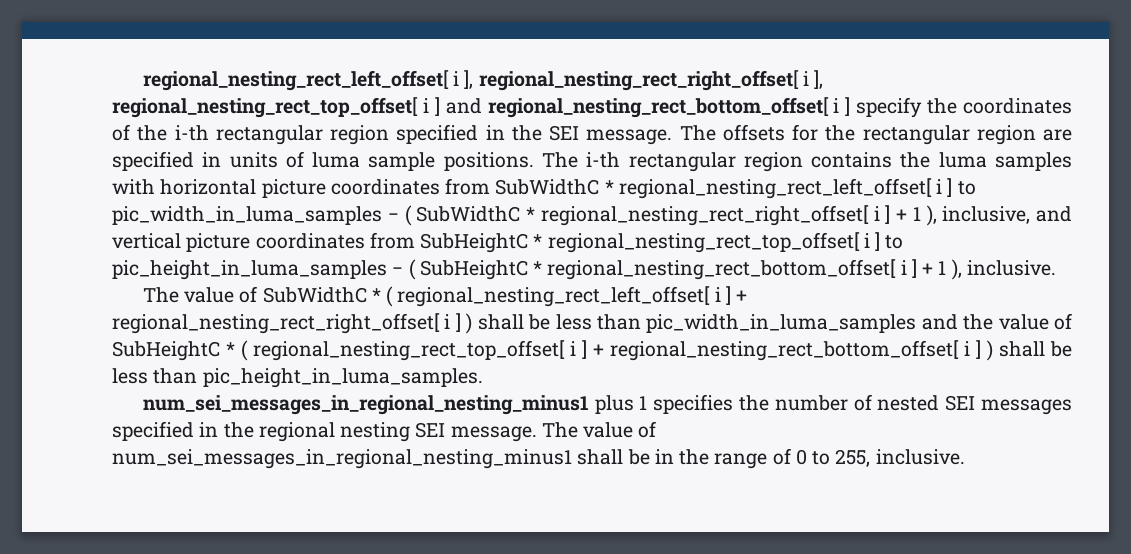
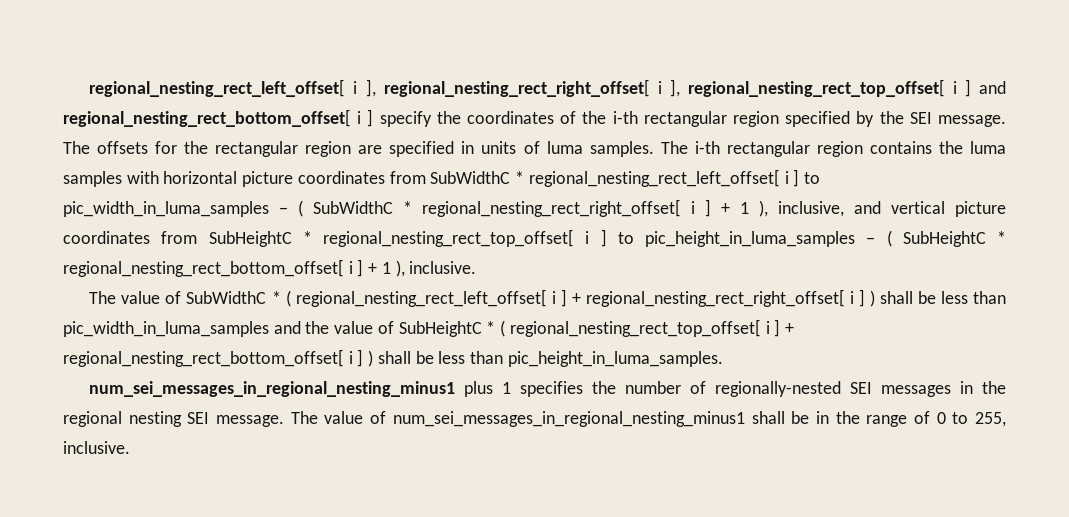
- regional_nesting_rect_left_offset[ i ], regional_nesting_rect_right_offset[ i ], regional_nesting_rect_top_offset[ i ] and regional_nesting_rect_bottom_offset[ i ] specify the coordinates of the i-th rectangular region specified in the SEI message.
+ regional_nesting_rect_left_offset[ i ], regional_nesting_rect_right_offset[ i ], regional_nesting_rect_top_offset[ i ] and regional_nesting_rect_bottom_offset[ i ] specify the coordinates of the i-th rectangular region specified by the SEI message.
- The offsets for the rectangular region are specified in units of luma sample positions.
+ The offsets for the rectangular region are specified in units of luma samples.
- num_sei_messages_in_regional_nesting_minus1 plus 1 specifies the number of nested SEI messages specified in the regional nesting SEI message.
+ num_sei_messages_in_regional_nesting_minus1 plus 1 specifies the number of regionally-nested SEI messages in the regional nesting SEI message.

